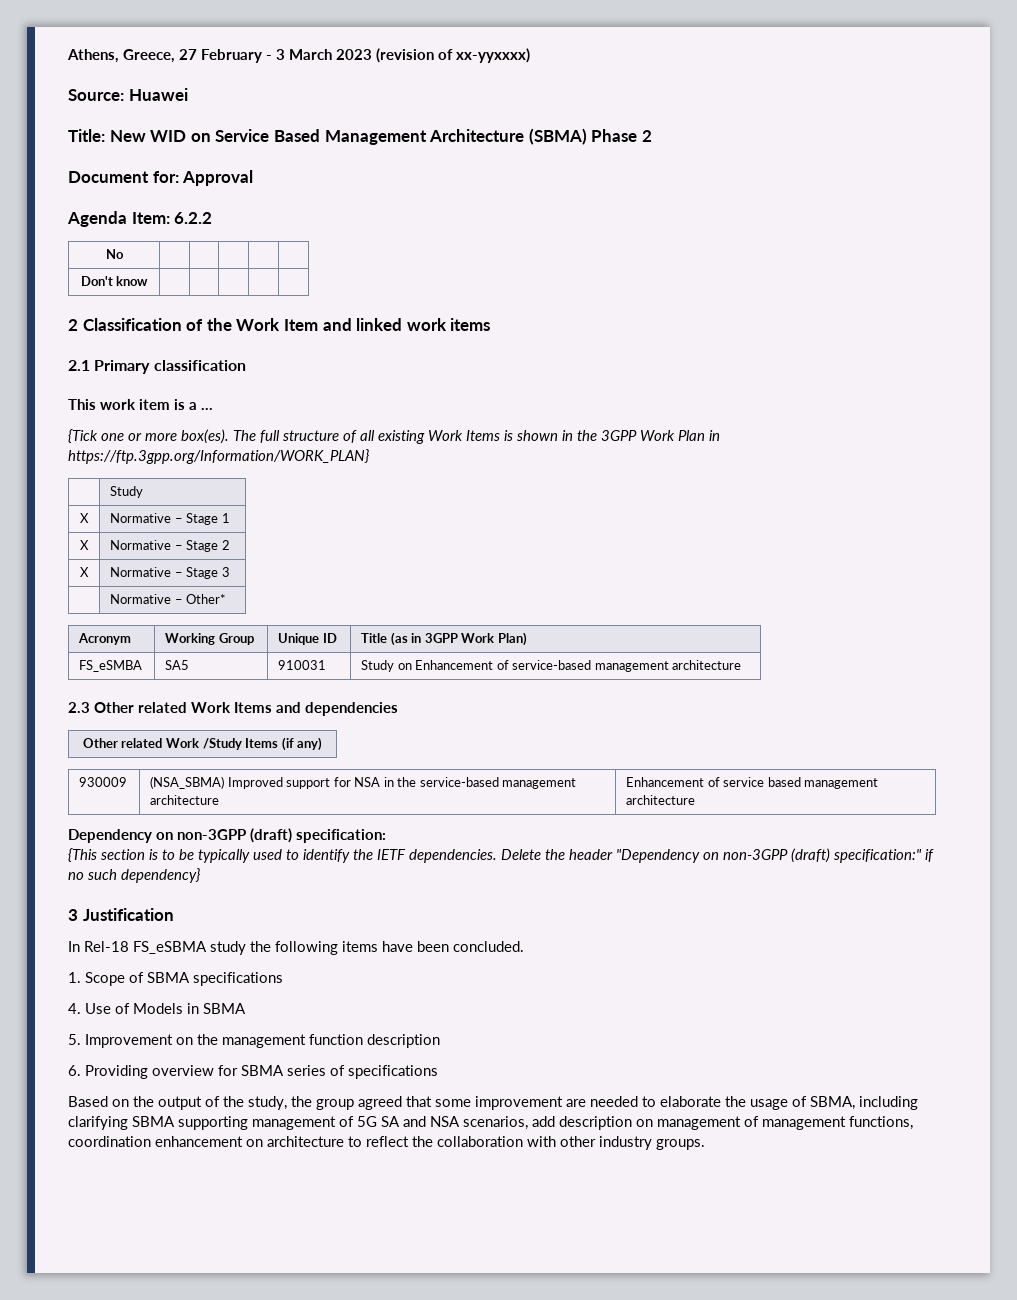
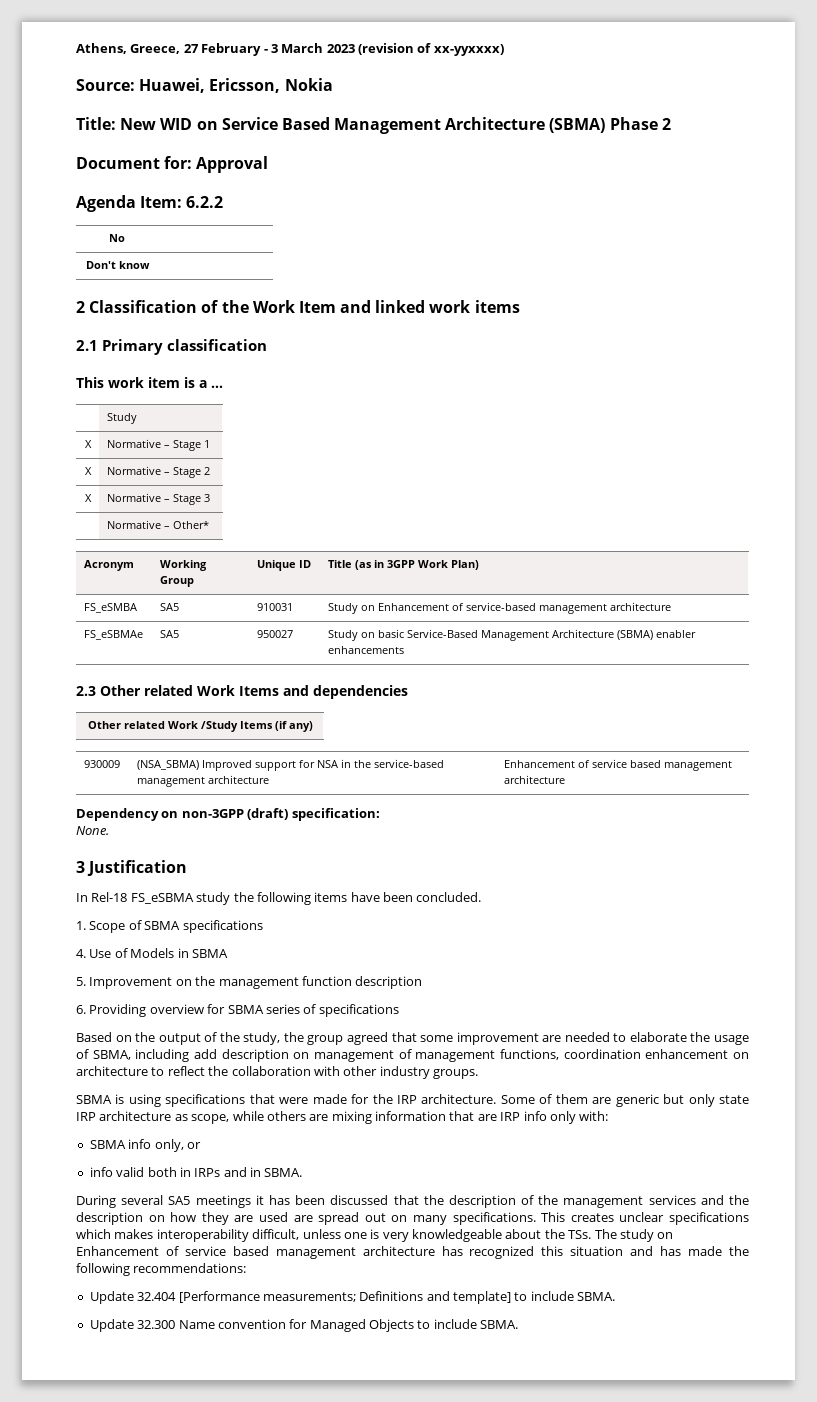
- Source: Huawei
+ Source: Huawei, Ericsson, Nokia
- {Tick one or more box(es). The full structure of all existing Work Items is shown in the 3GPP Work Plan in https://ftp.3gpp.org/Information/WORK_PLAN}
+ FS_eSBMAe | SA5 | 950027 | Study on basic Service-Based Management Architecture (SBMA) enabler enhancements
- {This section is to be typically used to identify the IETF dependencies. Delete the header "Dependency on non-3GPP (draft) specification:" if no such dependency}
+ None.
- Based on the output of the study, the group agreed that some improvement are needed to elaborate the usage of SBMA, including clarifying SBMA supporting management of 5G SA and NSA scenarios, add description on management of management functions, coordination enhancement on architecture to reflect the collaboration with other industry groups.
+ Based on the output of the study, the group agreed that some improvement are needed to elaborate the usage of SBMA, including add description on management of management functions, coordination enhancement on architecture to reflect the collaboration with other industry groups.
+ SBMA is using specifications that were made for the IRP architecture. Some of them are generic but only state IRP architecture as scope, while others are mixing information that are IRP info only with:
+ SBMA info only, or
+ info valid both in IRPs and in SBMA.
+ During several SA5 meetings it has been discussed that the description of the management services and the description on how they are used are spread out on many specifications. This creates unclear specifications which makes interoperability difficult, unless one is very knowledgeable about the TSs. The study on Enhancement of service based management architecture has recognized this situation and has made the following recommendations:
+ Update 32.404 [Performance measurements; Definitions and template] to include SBMA.
+ Update 32.300 Name convention for Managed Objects to include SBMA.

